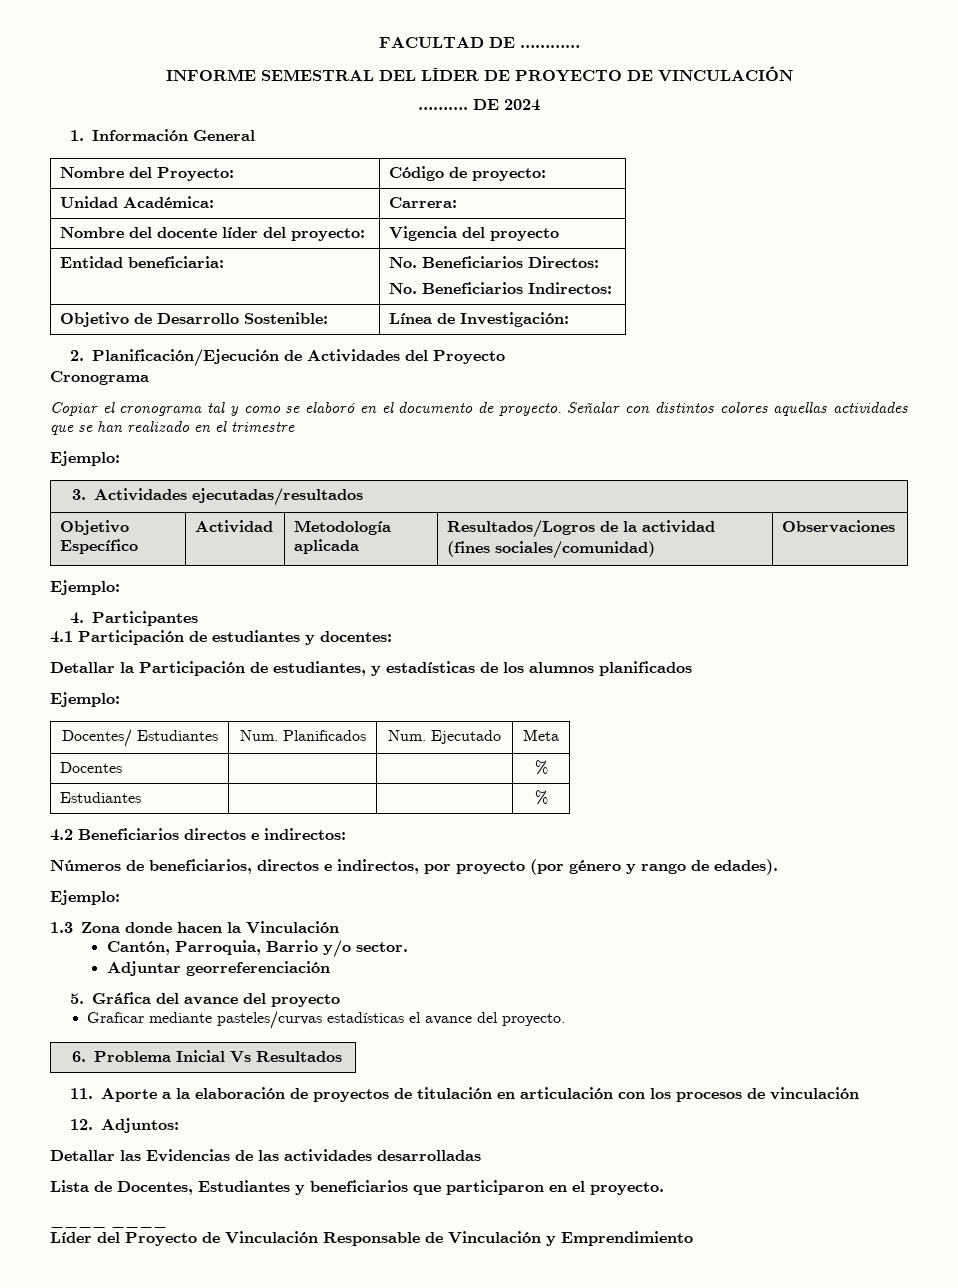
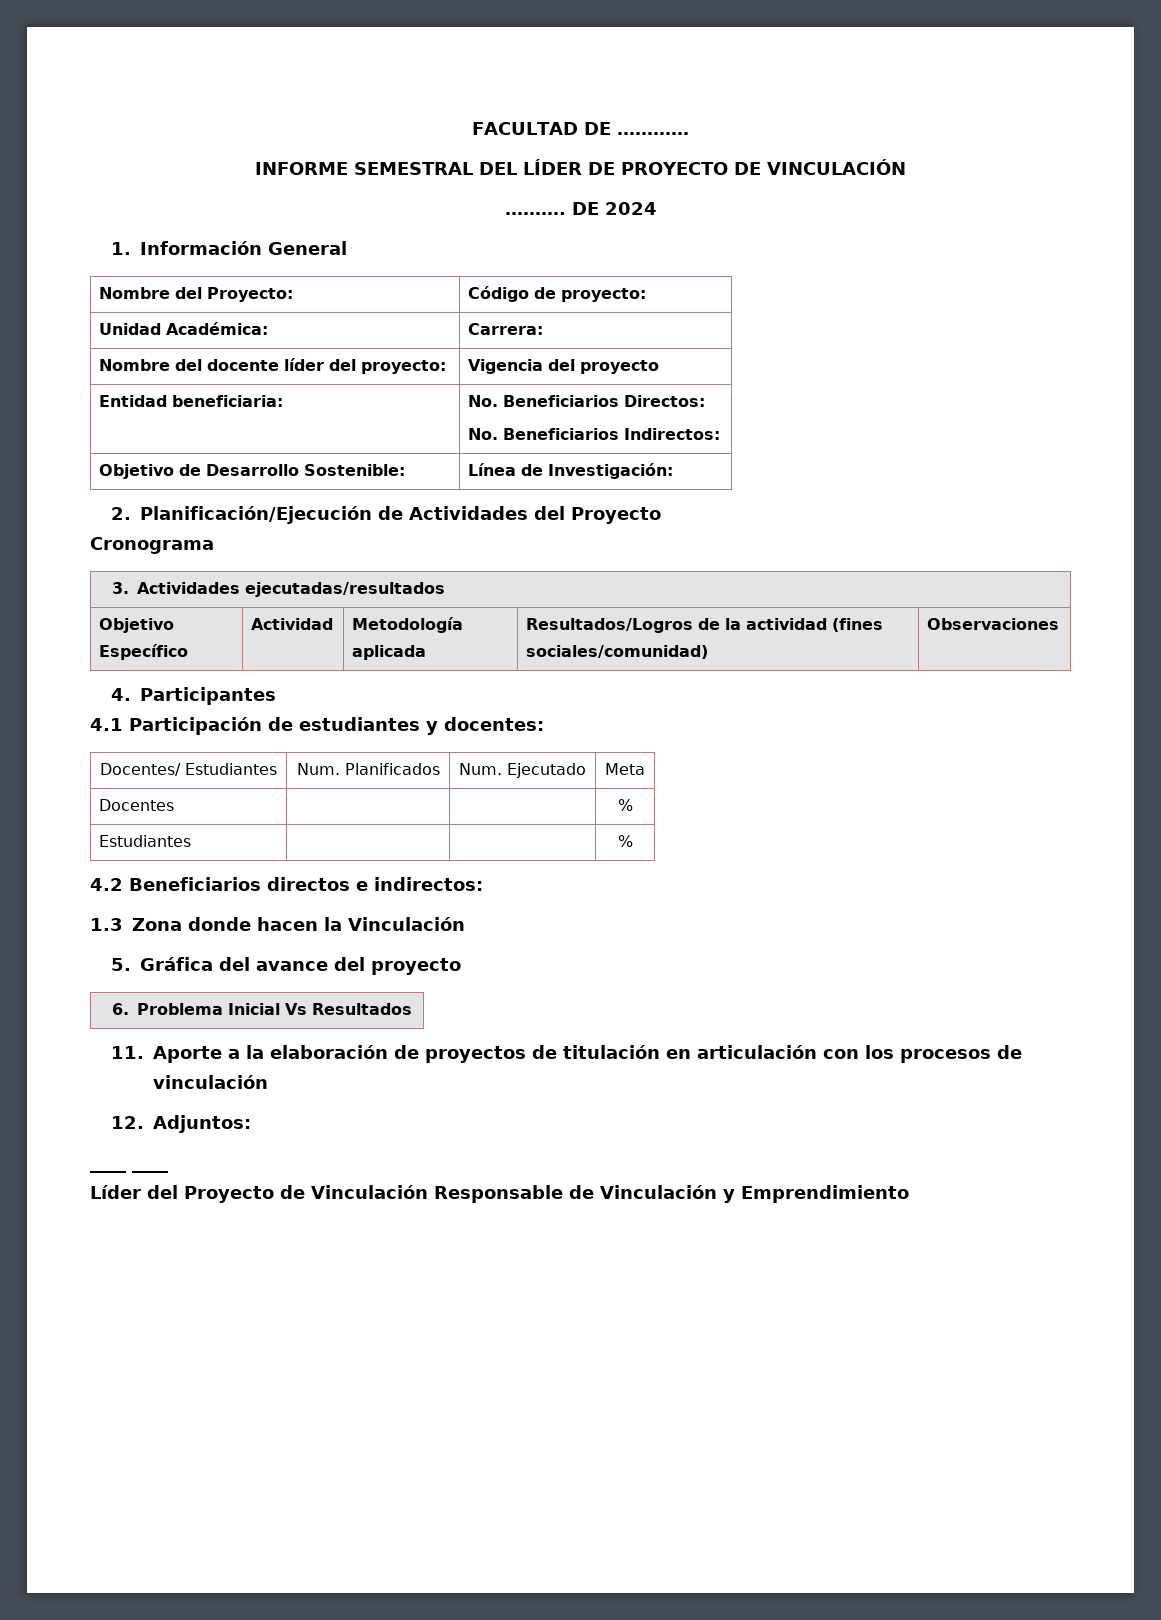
- Copiar el cronograma tal y como se elaboró en el documento de proyecto. Señalar con distintos colores aquellas actividades que se han realizado en el trimestre
- Ejemplo:
  Objetivo Específico | Actividad | Metodología aplicada | Resultados/Logros de la actividad (fines sociales/comunidad) | Observaciones
- Ejemplo:
- Detallar la Participación de estudiantes, y estadísticas de los alumnos planificados
- Ejemplo:
- Números de beneficiarios, directos e indirectos, por proyecto (por género y rango de edades).
- Ejemplo:
- Cantón, Parroquia, Barrio y/o sector.
- Adjuntar georreferenciación
- Graficar mediante pasteles/curvas estadísticas el avance del proyecto.
- Detallar las Evidencias de las actividades desarrolladas
- Lista de Docentes, Estudiantes y beneficiarios que participaron en el proyecto.

